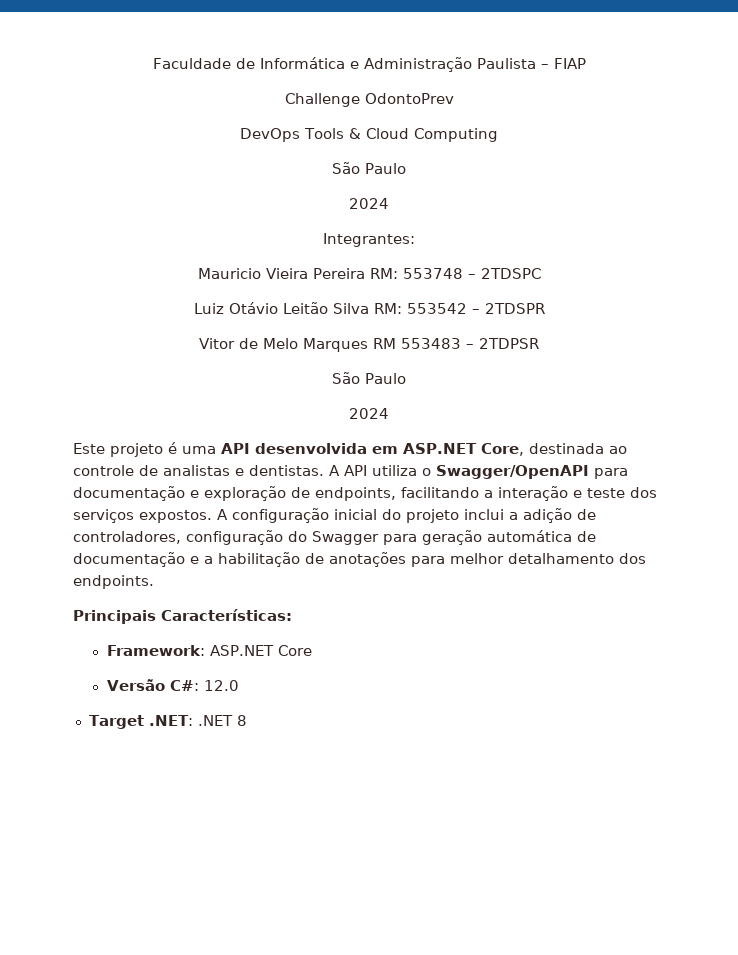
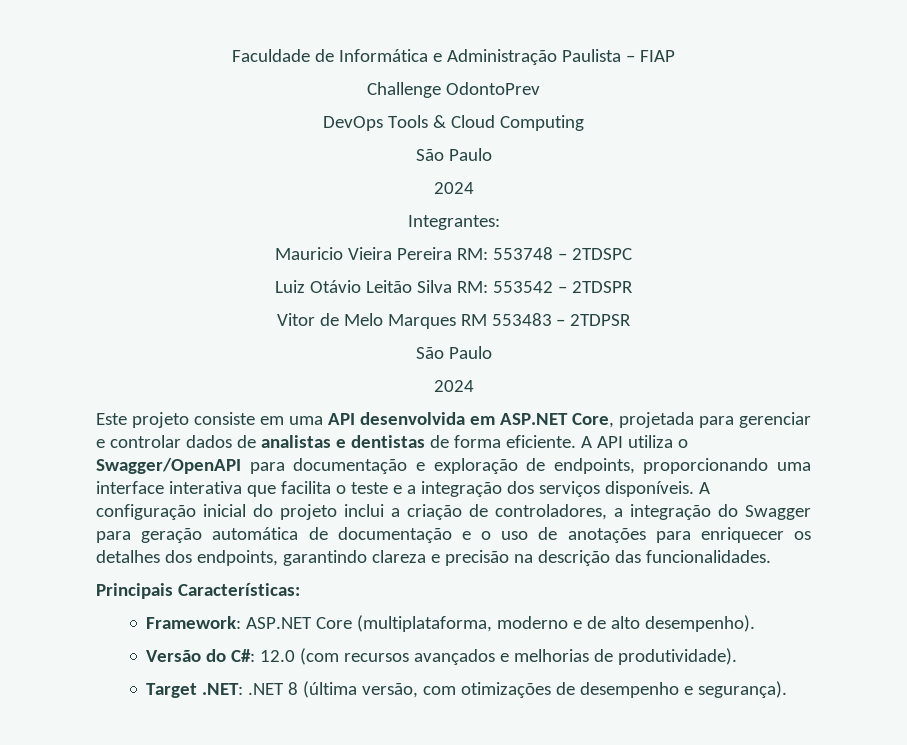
- Este projeto é uma API desenvolvida em ASP.NET Core, destinada ao controle de analistas e dentistas.
+ Este projeto consiste em uma API desenvolvida em ASP.NET Core, projetada para gerenciar e controlar dados de analistas e dentistas de forma eficiente.
- A API utiliza o Swagger/OpenAPI para documentação e exploração de endpoints, facilitando a interação e teste dos serviços expostos.
+ A API utiliza o Swagger/OpenAPI para documentação e exploração de endpoints, proporcionando uma interface interativa que facilita o teste e a integração dos serviços disponíveis.
- A configuração inicial do projeto inclui a adição de controladores, configuração do Swagger para geração automática de documentação e a habilitação de anotações para melhor detalhamento dos endpoints.
+ A configuração inicial do projeto inclui a criação de controladores, a integração do Swagger para geração automática de documentação e o uso de anotações para enriquecer os detalhes dos endpoints, garantindo clareza e precisão na descrição das funcionalidades.
- Framework: ASP.NET Core
+ Framework: ASP.NET Core (multiplataforma, moderno e de alto desempenho).
- Versão C#: 12.0
- Target .NET: .NET 8
+ Versão do C#: 12.0 (com recursos avançados e melhorias de produtividade).
+ Target .NET: .NET 8 (última versão, com otimizações de desempenho e segurança).

